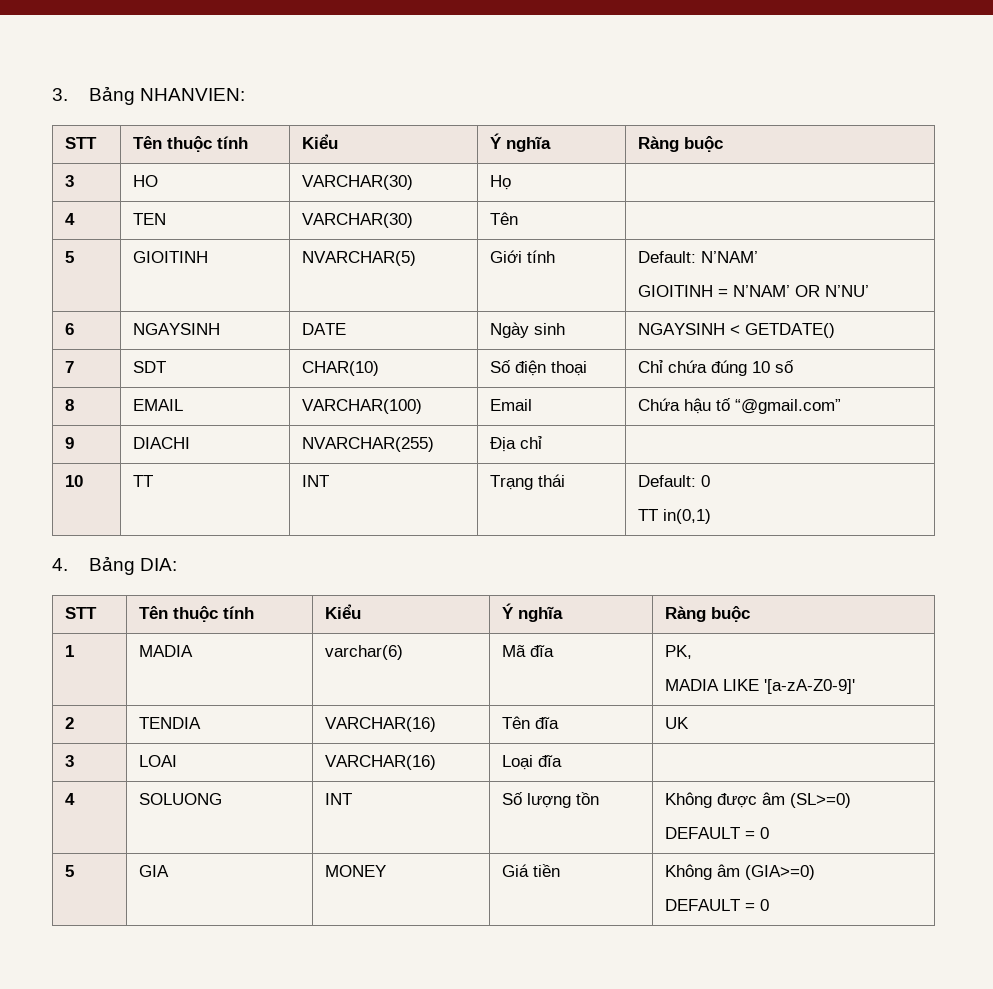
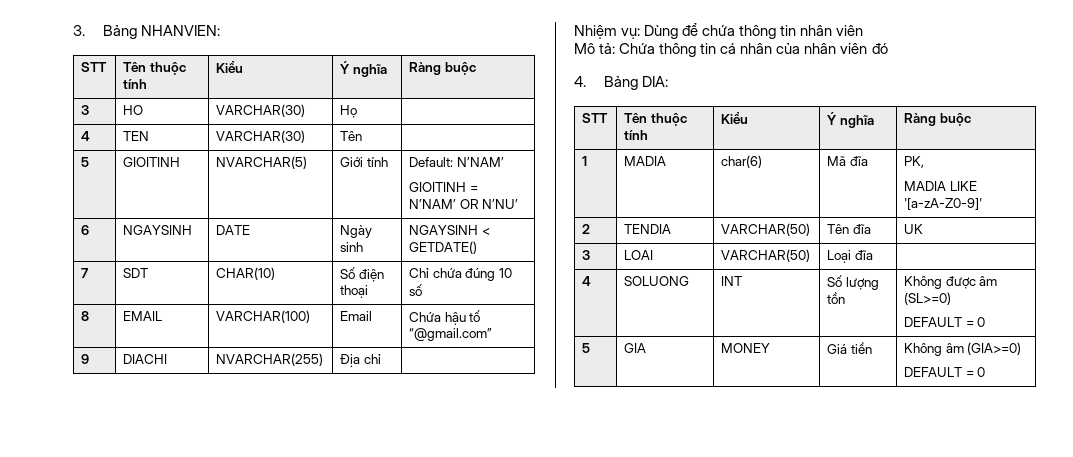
- 10 | TT | INT | Trạng thái | Default: 0
- TT in(0,1)
+ Nhiệm vụ: Dùng để chứa thông tin nhân viên
+ Mô tả: Chứa thông tin cá nhân của nhân viên đó
- 1 | MADIA | varchar(6) | Mã đĩa | PK,
+ 1 | MADIA | char(6) | Mã đĩa | PK,
- 2 | TENDIA | VARCHAR(16) | Tên đĩa | UK
+ 2 | TENDIA | VARCHAR(50) | Tên đĩa | UK
- 3 | LOAI | VARCHAR(16) | Loại đĩa |
+ 3 | LOAI | VARCHAR(50) | Loại đĩa |

